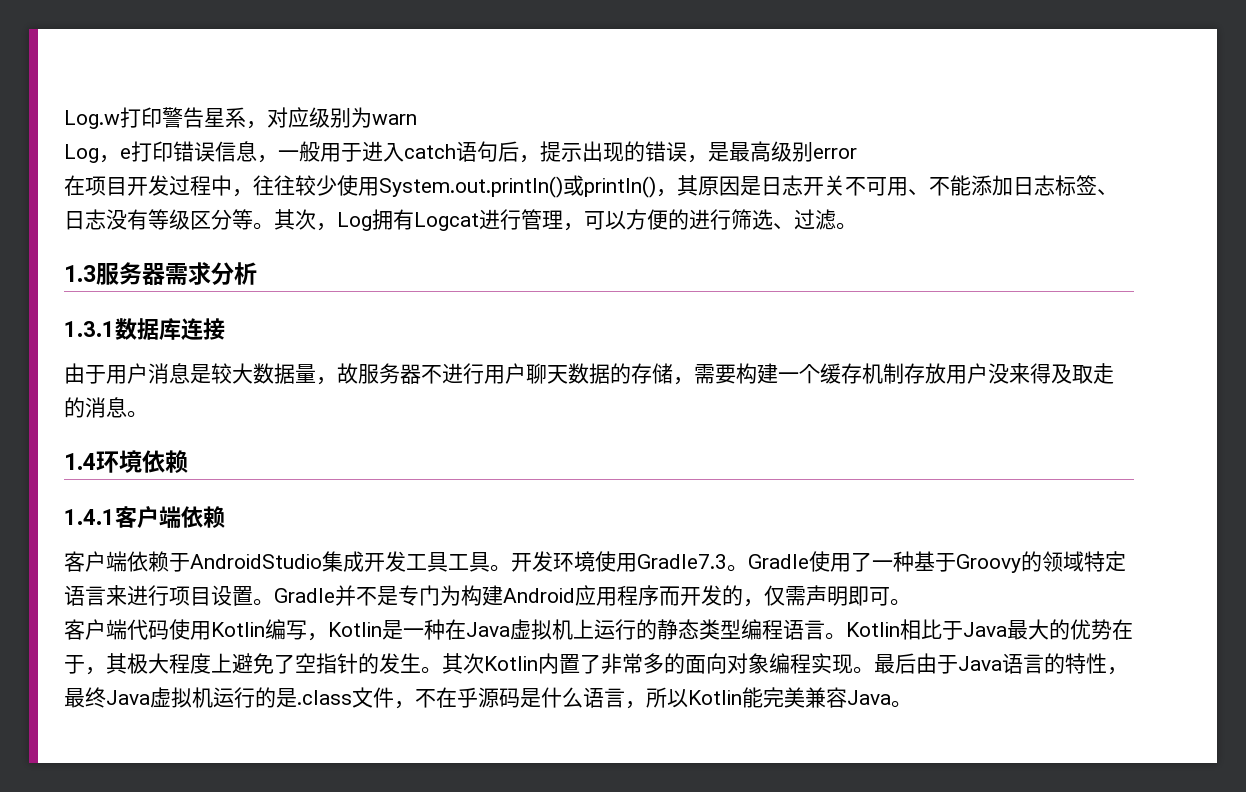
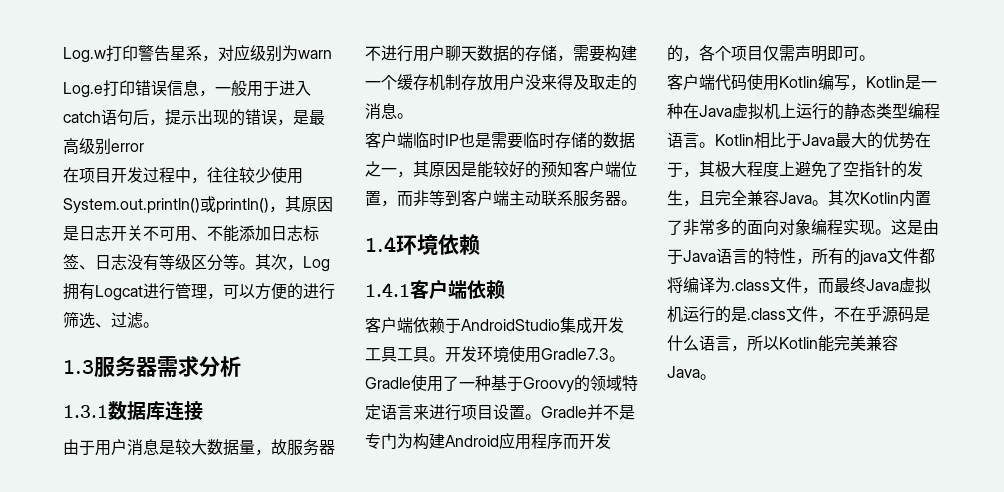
- Log，e打印错误信息，一般用于进入catch语句后，提示出现的错误，是最高级别error
+ Log.e打印错误信息，一般用于进入catch语句后，提示出现的错误，是最高级别error
+ 客户端临时IP也是需要临时存储的数据之一，其原因是能较好的预知客户端位置，而非等到客户端主动联系服务器。
- Gradle并不是专门为构建Android应用程序而开发的，仅需声明即可。
+ Gradle并不是专门为构建Android应用程序而开发的，各个项目仅需声明即可。
- Kotlin相比于Java最大的优势在于，其极大程度上避免了空指针的发生。
+ Kotlin相比于Java最大的优势在于，其极大程度上避免了空指针的发生，且完全兼容Java。
- 最后由于Java语言的特性，最终Java虚拟机运行的是.class文件，不在乎源码是什么语言，所以Kotlin能完美兼容Java。
+ 这是由于Java语言的特性，所有的java文件都将编译为.class文件，而最终Java虚拟机运行的是.class文件，不在乎源码是什么语言，所以Kotlin能完美兼容Java。

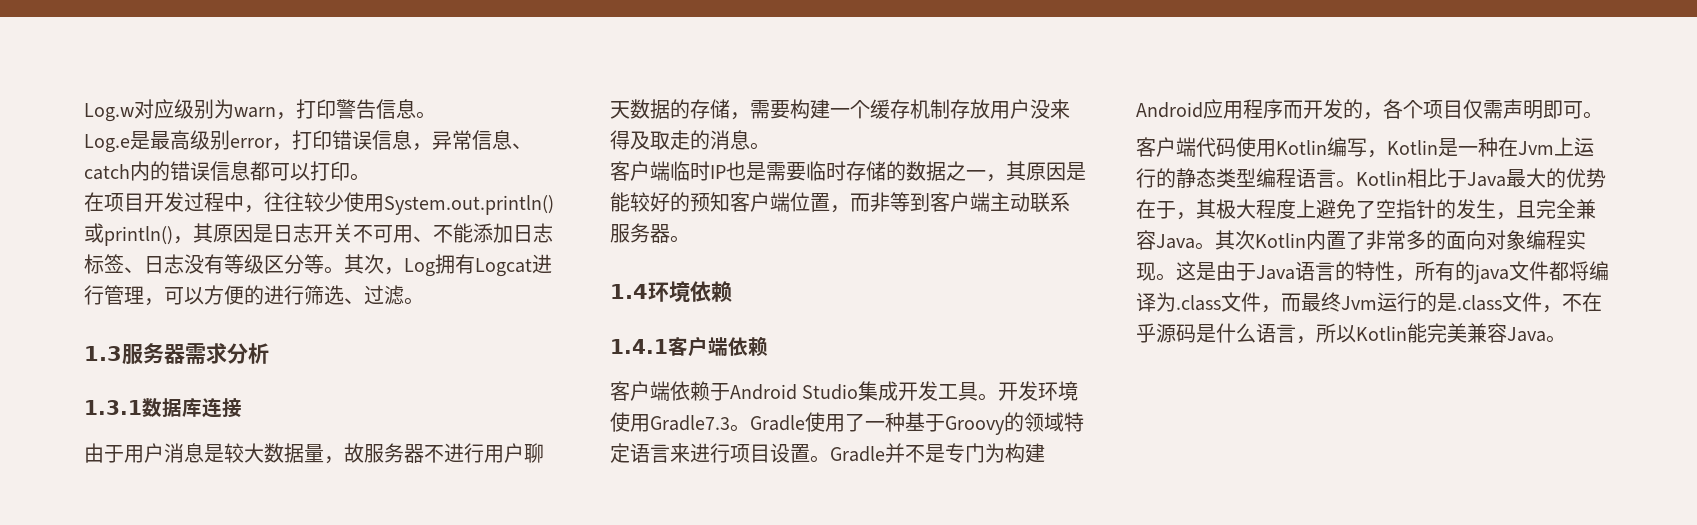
- Log.w打印警告星系，对应级别为warn
- Log.e打印错误信息，一般用于进入catch语句后，提示出现的错误，是最高级别error
+ Log.w对应级别为warn，打印警告信息。
+ Log.e是最高级别error，打印错误信息，异常信息、catch内的错误信息都可以打印。
- 客户端依赖于AndroidStudio集成开发工具工具。
+ 客户端依赖于Android Studio集成开发工具。
- 客户端代码使用Kotlin编写，Kotlin是一种在Java虚拟机上运行的静态类型编程语言。
+ 客户端代码使用Kotlin编写，Kotlin是一种在Jvm上运行的静态类型编程语言。
- 这是由于Java语言的特性，所有的java文件都将编译为.class文件，而最终Java虚拟机运行的是.class文件，不在乎源码是什么语言，所以Kotlin能完美兼容Java。
+ 这是由于Java语言的特性，所有的java文件都将编译为.class文件，而最终Jvm运行的是.class文件，不在乎源码是什么语言，所以Kotlin能完美兼容Java。

